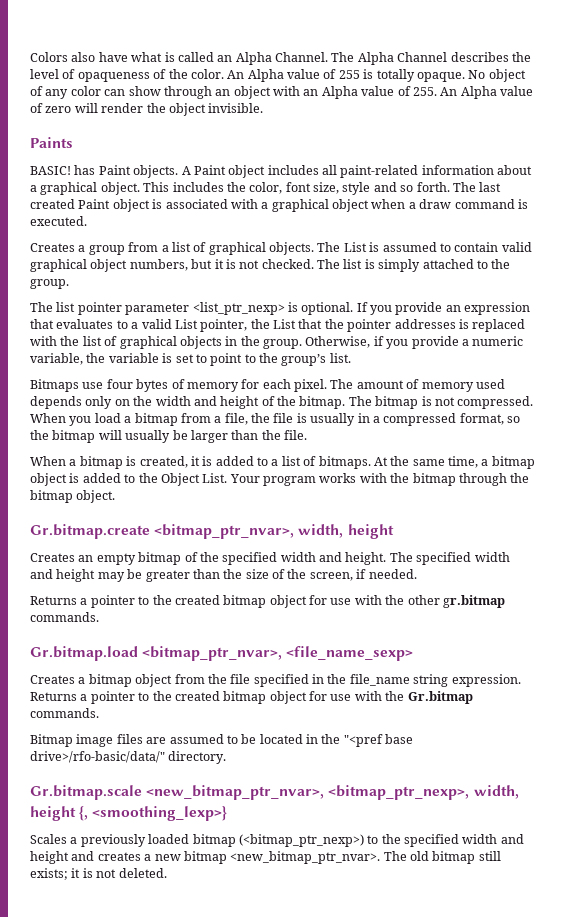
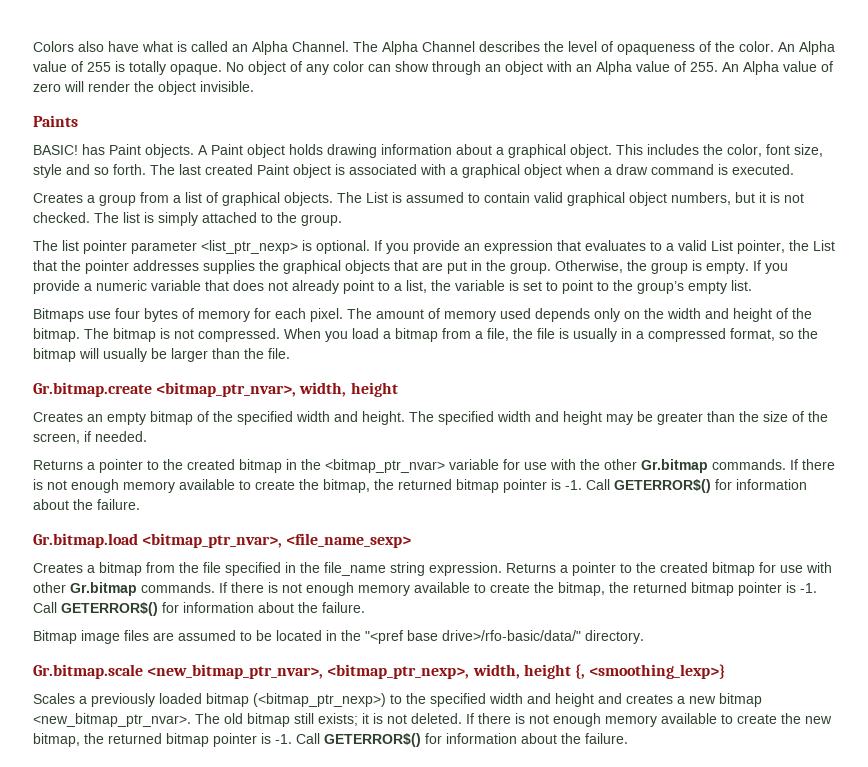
- A Paint object includes all paint-related information about a graphical object.
+ A Paint object holds drawing information about a graphical object.
- If you provide an expression that evaluates to a valid List pointer, the List that the pointer addresses is replaced with the list of graphical objects in the group. Otherwise, if you provide a numeric variable, the variable is set to point to the group’s list.
+ If you provide an expression that evaluates to a valid List pointer, the List that the pointer addresses supplies the graphical objects that are put in the group. Otherwise, the group is empty. If you provide a numeric variable that does not already point to a list, the variable is set to point to the group’s empty list.
- When a bitmap is created, it is added to a list of bitmaps. At the same time, a bitmap object is added to the Object List. Your program works with the bitmap through the bitmap object.
- Returns a pointer to the created bitmap object for use with the other gr.bitmap commands.
+ Returns a pointer to the created bitmap in the <bitmap_ptr_nvar> variable for use with the other Gr.bitmap commands. If there is not enough memory available to create the bitmap, the returned bitmap pointer is -1. Call GETERROR$() for information about the failure.
- Creates a bitmap object from the file specified in the file_name string expression.
+ Creates a bitmap from the file specified in the file_name string expression.
- Returns a pointer to the created bitmap object for use with the Gr.bitmap commands.
+ Returns a pointer to the created bitmap for use with other Gr.bitmap commands. If there is not enough memory available to create the bitmap, the returned bitmap pointer is -1. Call GETERROR$() for information about the failure.
+ If there is not enough memory available to create the new bitmap, the returned bitmap pointer is -1. Call GETERROR$() for information about the failure.

